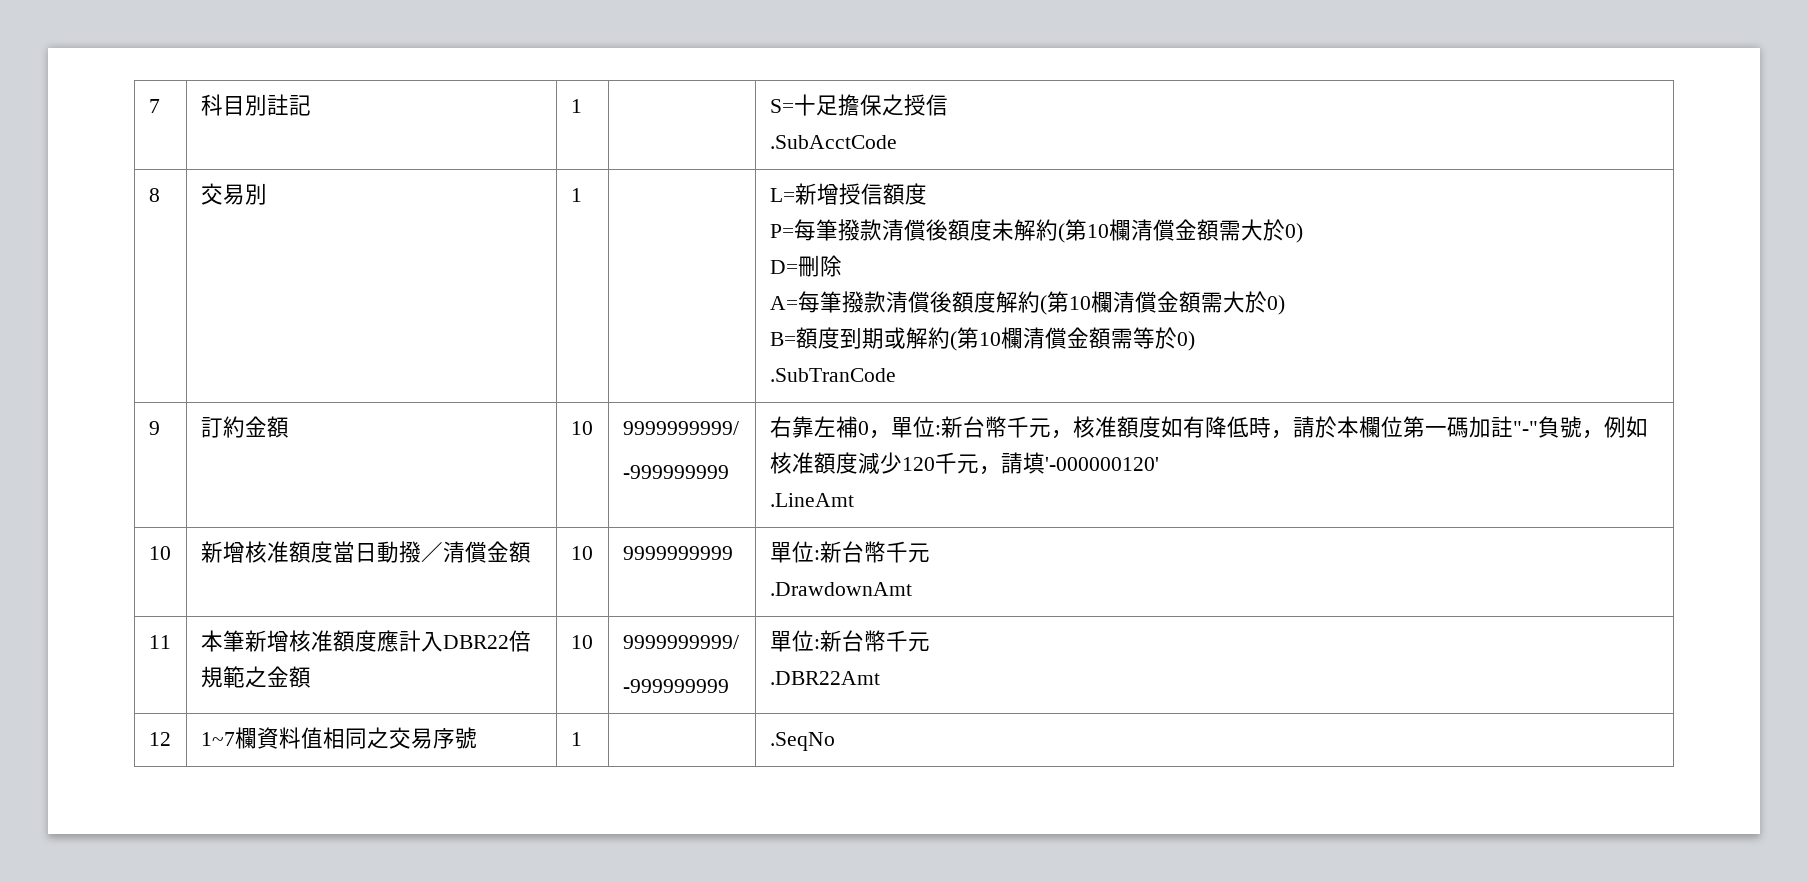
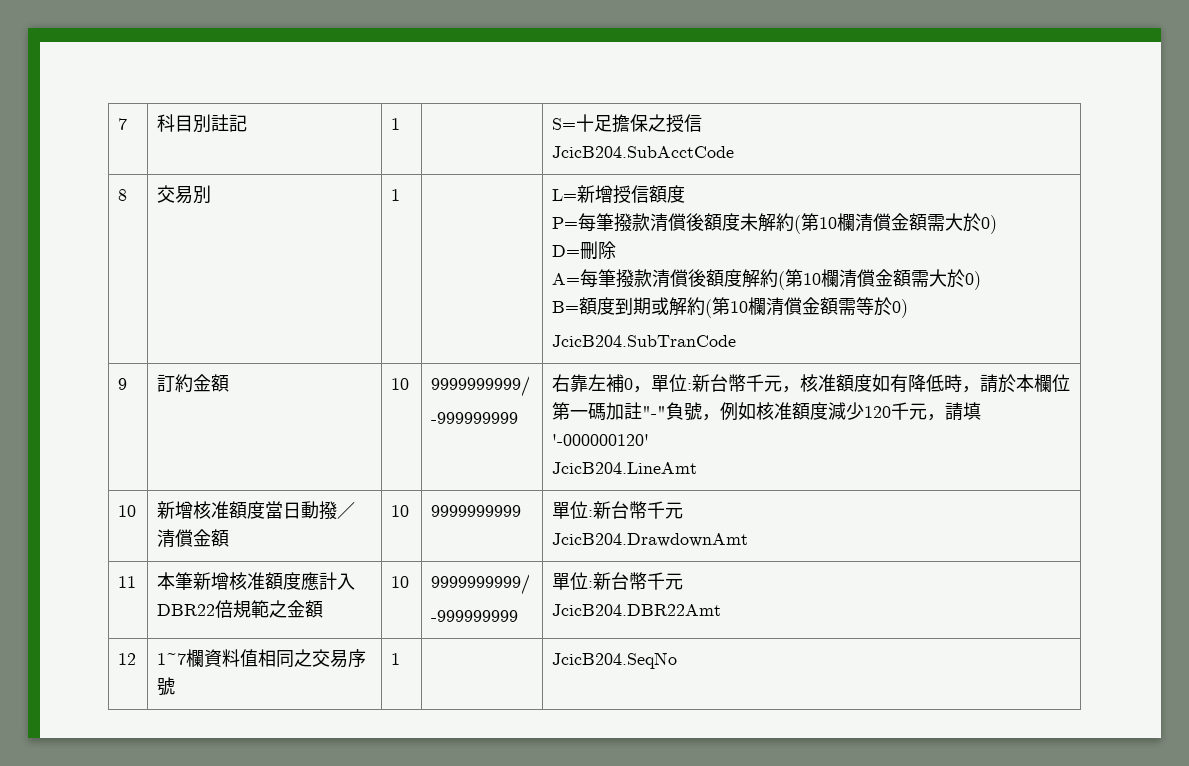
  7 | 科目別註記 | 1 | | S=十足擔保之授信
- .SubAcctCode
+ JcicB204.SubAcctCode
- .SubTranCode
+ JcicB204.SubTranCode
  9 | 訂約金額 | 10 | 9999999999/
  -999999999 | 右靠左補0，單位:新台幣千元，核准額度如有降低時，請於本欄位第一碼加註"-"負號，例如核准額度減少120千元，請填'-000000120'
- .LineAmt
+ JcicB204.LineAmt
  10 | 新增核准額度當日動撥／清償金額 | 10 | 9999999999 | 單位:新台幣千元
- .DrawdownAmt
+ JcicB204.DrawdownAmt
  11 | 本筆新增核准額度應計入DBR22倍規範之金額 | 10 | 9999999999/
  -999999999 | 單位:新台幣千元
- .DBR22Amt
+ JcicB204.DBR22Amt
- 12 | 1~7欄資料值相同之交易序號 | 1 | | .SeqNo
+ 12 | 1~7欄資料值相同之交易序號 | 1 | | JcicB204.SeqNo

